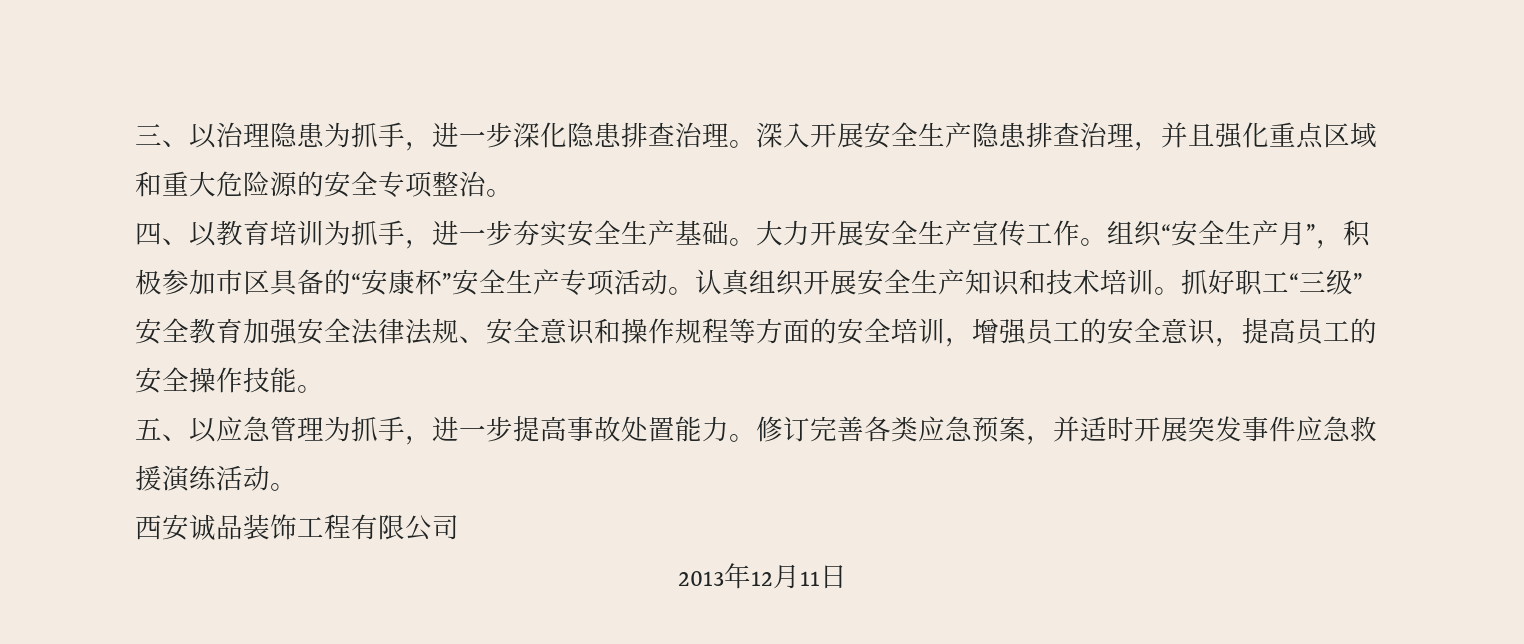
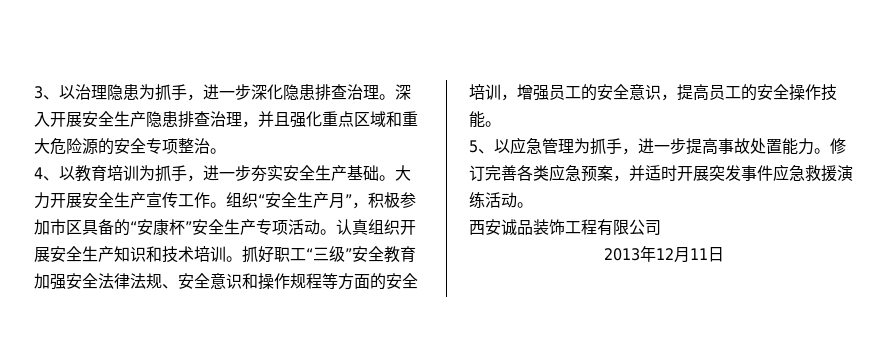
- 三、以治理隐患为抓手，进一步深化隐患排查治理。
+ 3、以治理隐患为抓手，进一步深化隐患排查治理。
- 四、以教育培训为抓手，进一步夯实安全生产基础。
+ 4、以教育培训为抓手，进一步夯实安全生产基础。
- 五、以应急管理为抓手，进一步提高事故处置能力。
+ 5、以应急管理为抓手，进一步提高事故处置能力。

